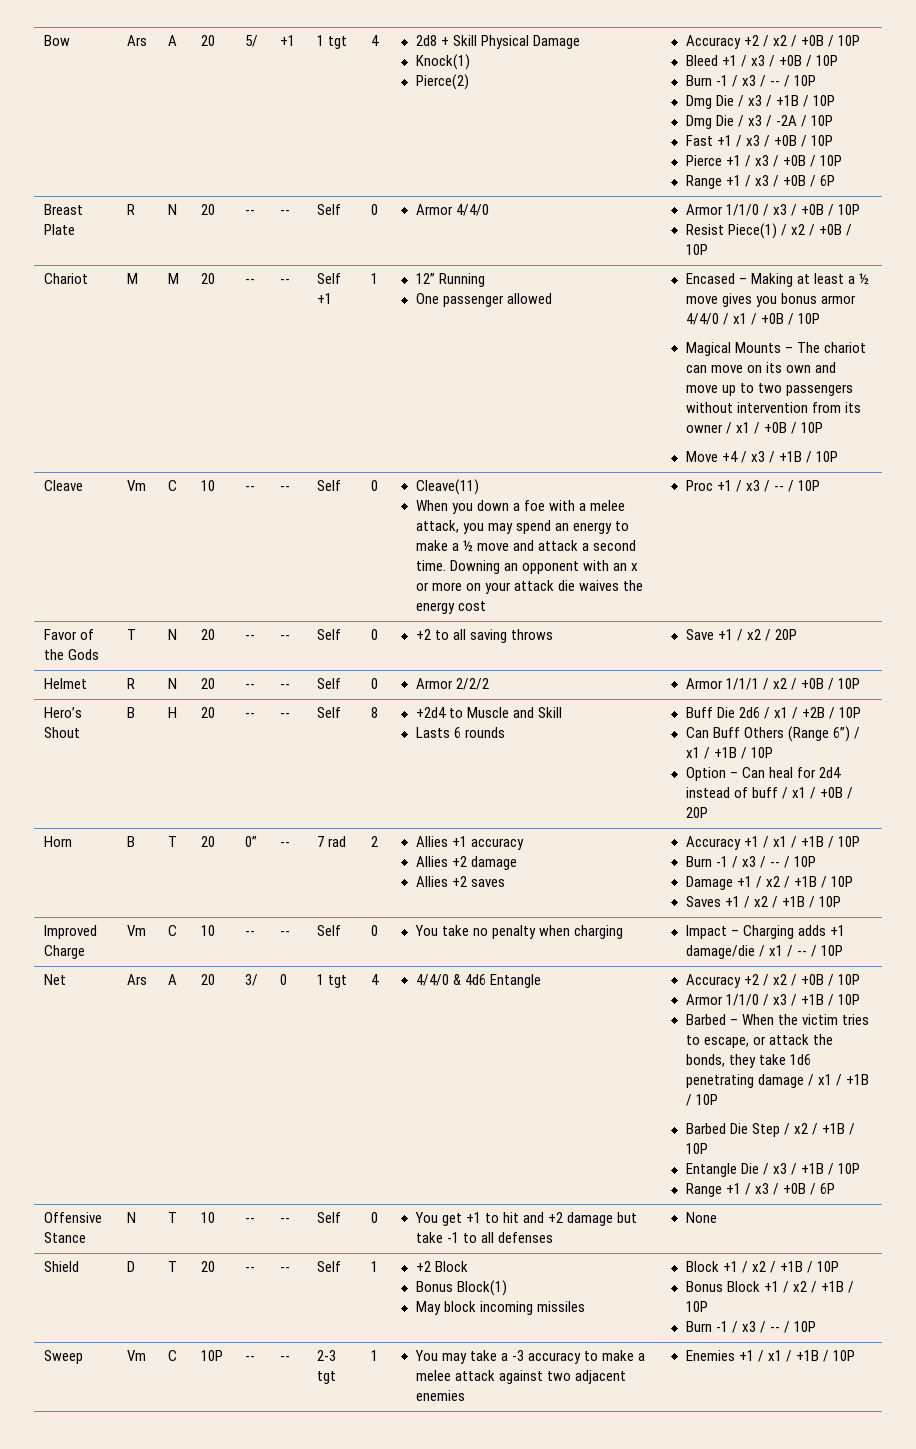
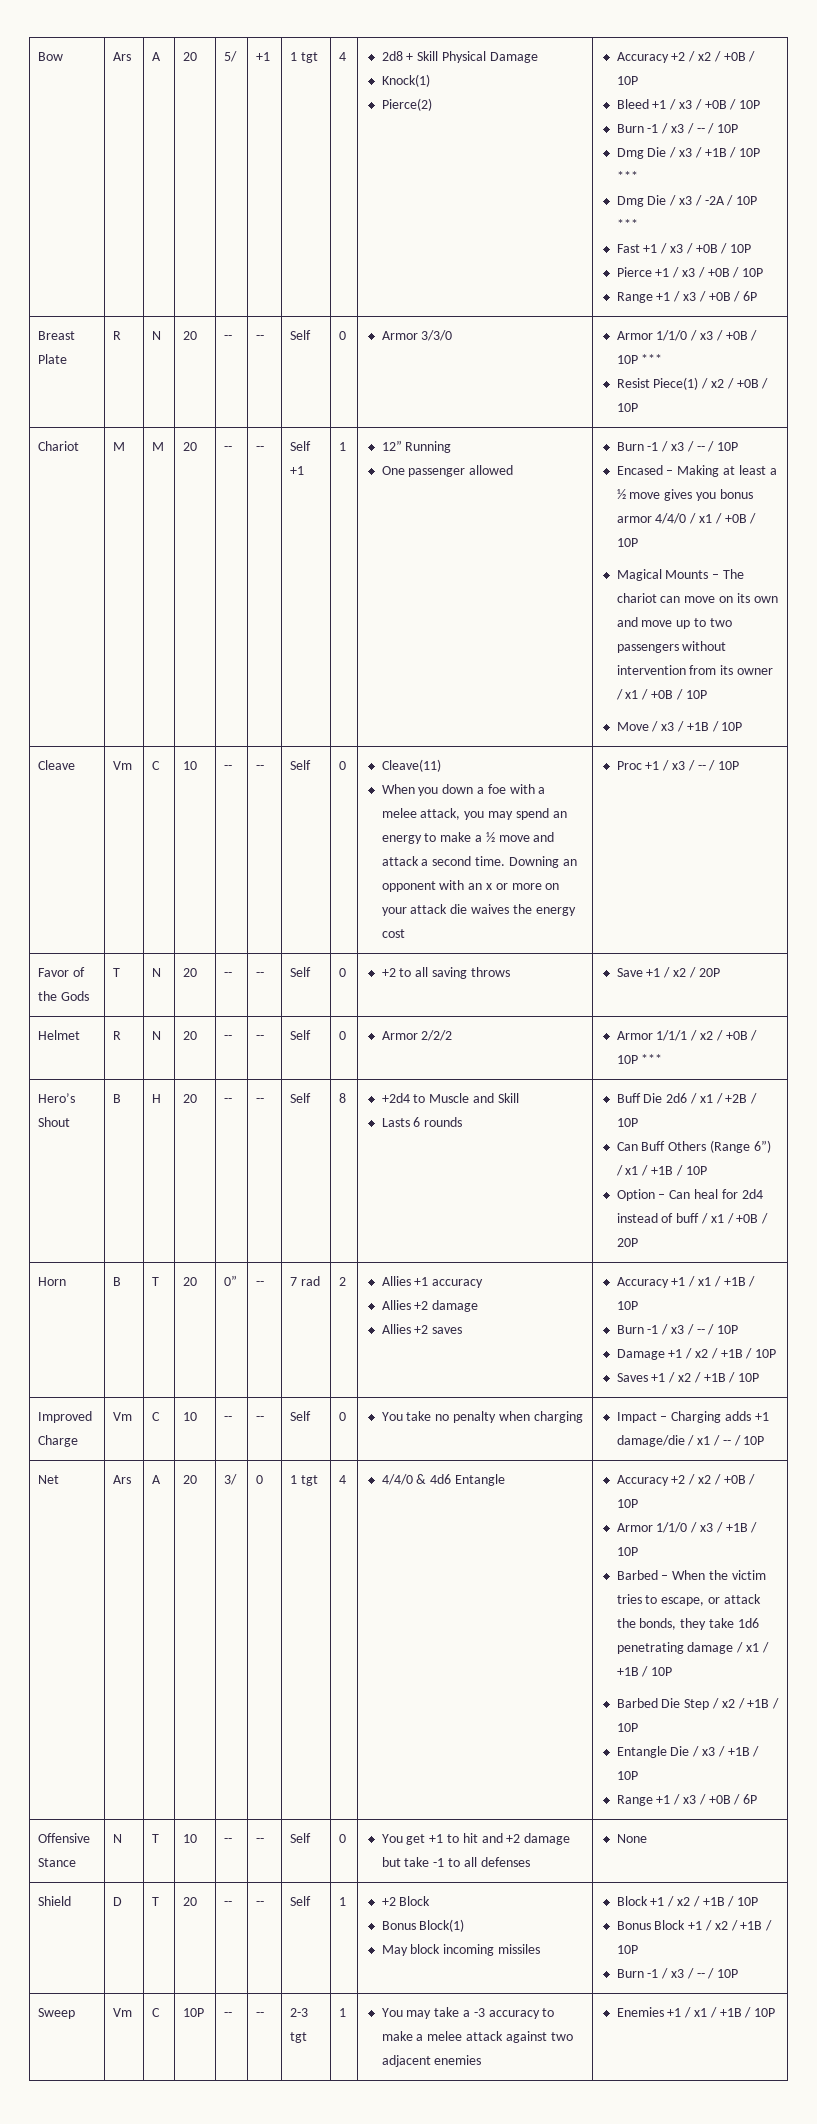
- Dmg Die / x3 / +1B / 10P
+ Dmg Die / x3 / +1B / 10P ***
- Dmg Die / x3 / -2A / 10P
+ Dmg Die / x3 / -2A / 10P ***
- Breast Plate | R | N | 20 | -- | -- | Self | 0 | Armor 4/4/0 | Armor 1/1/0 / x3 / +0B / 10P
+ Breast Plate | R | N | 20 | -- | -- | Self | 0 | Armor 3/3/0 | Armor 1/1/0 / x3 / +0B / 10P ***
- One passenger allowed
+ One passenger allowed | Burn -1 / x3 / -- / 10P
- Move +4 / x3 / +1B / 10P
+ Move / x3 / +1B / 10P
- Helmet | R | N | 20 | -- | -- | Self | 0 | Armor 2/2/2 | Armor 1/1/1 / x2 / +0B / 10P
+ Helmet | R | N | 20 | -- | -- | Self | 0 | Armor 2/2/2 | Armor 1/1/1 / x2 / +0B / 10P ***

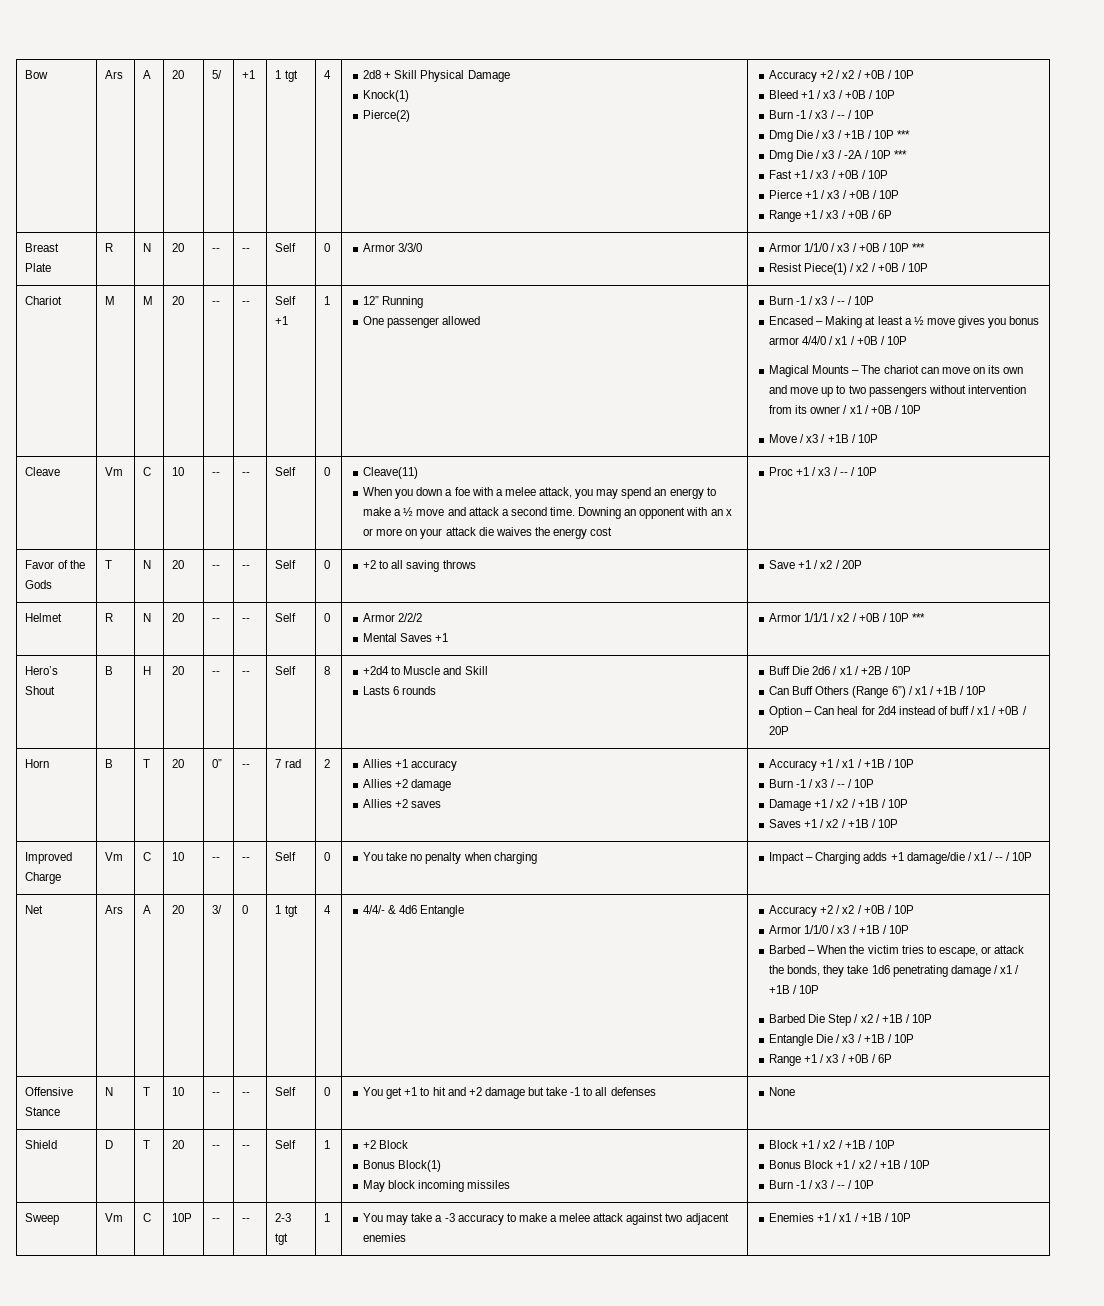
- Helmet | R | N | 20 | -- | -- | Self | 0 | Armor 2/2/2 | Armor 1/1/1 / x2 / +0B / 10P ***
+ Helmet | R | N | 20 | -- | -- | Self | 0 | Armor 2/2/2
+ Mental Saves +1 | Armor 1/1/1 / x2 / +0B / 10P ***
- 4/4/0 & 4d6 Entangle
+ 4/4/- & 4d6 Entangle

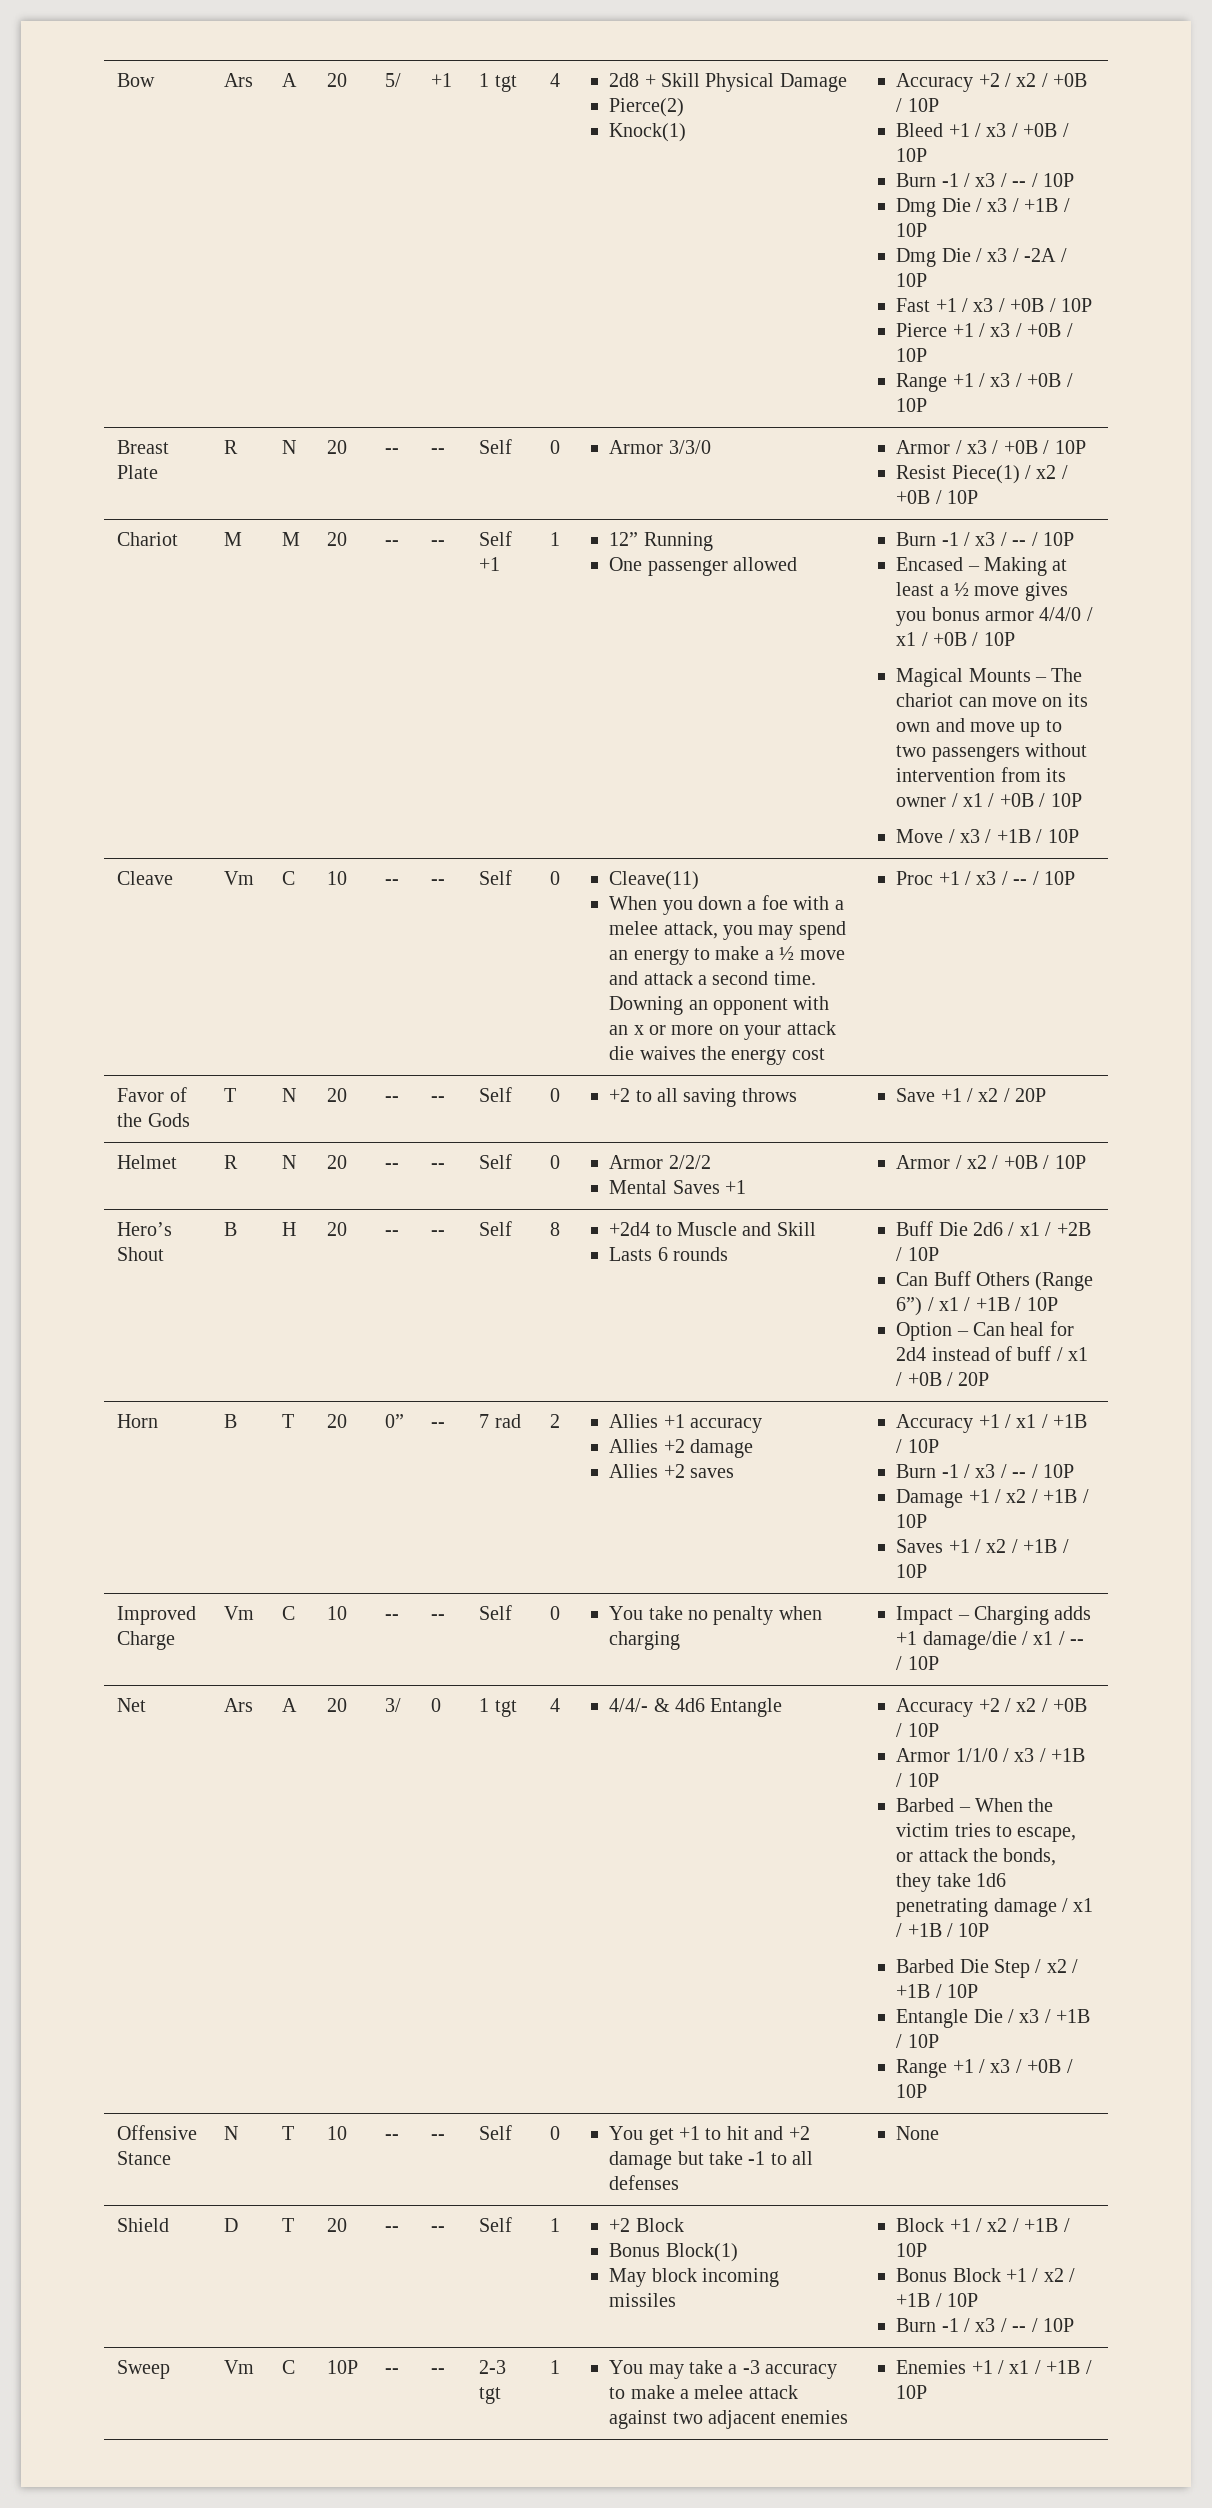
+ Pierce(2)
- Pierce(2)
- Dmg Die / x3 / +1B / 10P ***
+ Dmg Die / x3 / +1B / 10P
- Dmg Die / x3 / -2A / 10P ***
+ Dmg Die / x3 / -2A / 10P
  Pierce +1 / x3 / +0B / 10P
- Range +1 / x3 / +0B / 6P
+ Range +1 / x3 / +0B / 10P
- Breast Plate | R | N | 20 | -- | -- | Self | 0 | Armor 3/3/0 | Armor 1/1/0 / x3 / +0B / 10P ***
+ Breast Plate | R | N | 20 | -- | -- | Self | 0 | Armor 3/3/0 | Armor / x3 / +0B / 10P
  Helmet | R | N | 20 | -- | -- | Self | 0 | Armor 2/2/2
- Mental Saves +1 | Armor 1/1/1 / x2 / +0B / 10P ***
+ Mental Saves +1 | Armor / x2 / +0B / 10P
  Entangle Die / x3 / +1B / 10P
- Range +1 / x3 / +0B / 6P
+ Range +1 / x3 / +0B / 10P

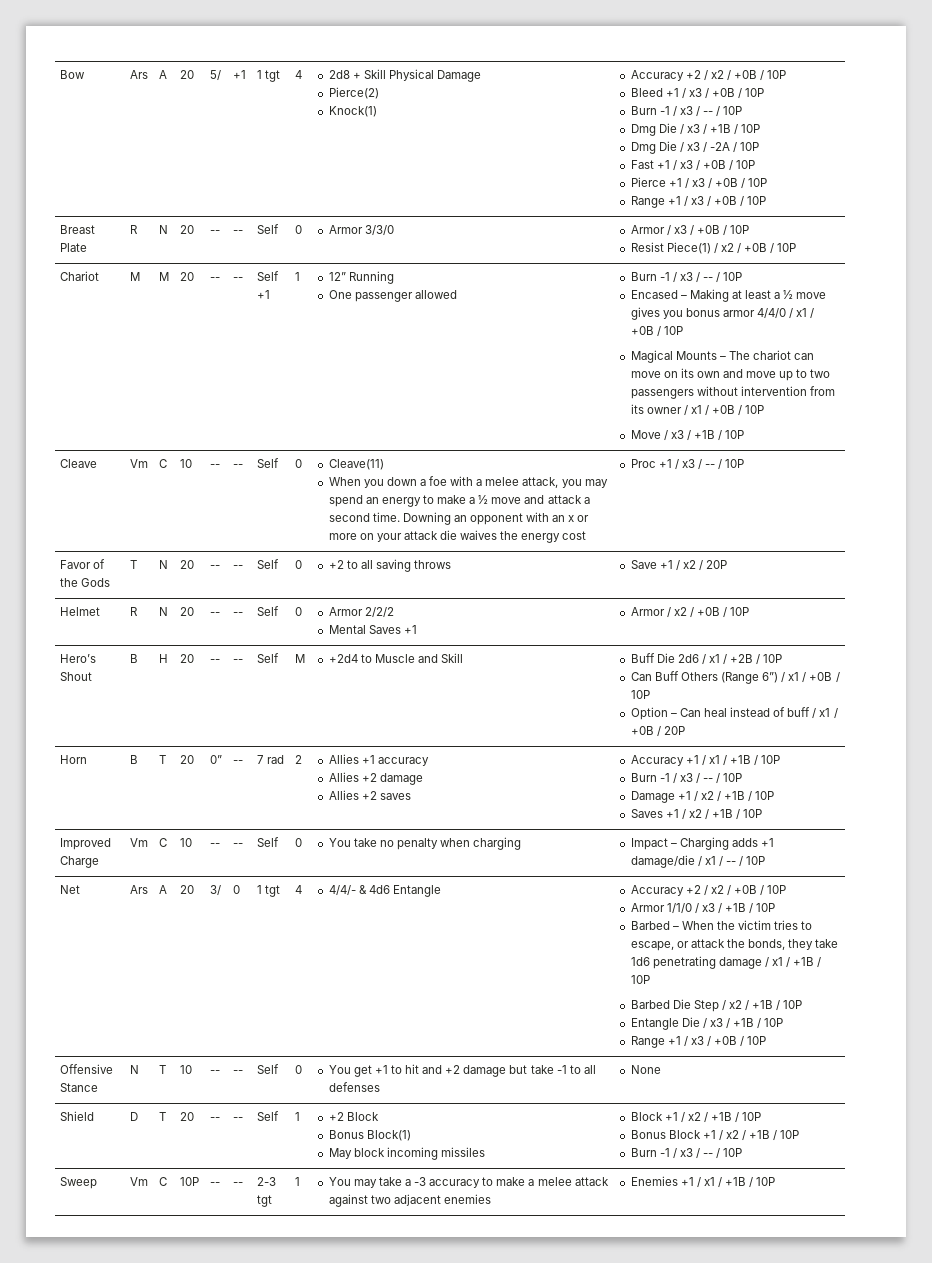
- Self | 8
+ Self | M
- Lasts 6 rounds
- Can Buff Others (Range 6”) / x1 / +1B / 10P
+ Can Buff Others (Range 6”) / x1 / +0B / 10P
- Option – Can heal for 2d4 instead of buff / x1 / +0B / 20P
+ Option – Can heal instead of buff / x1 / +0B / 20P

